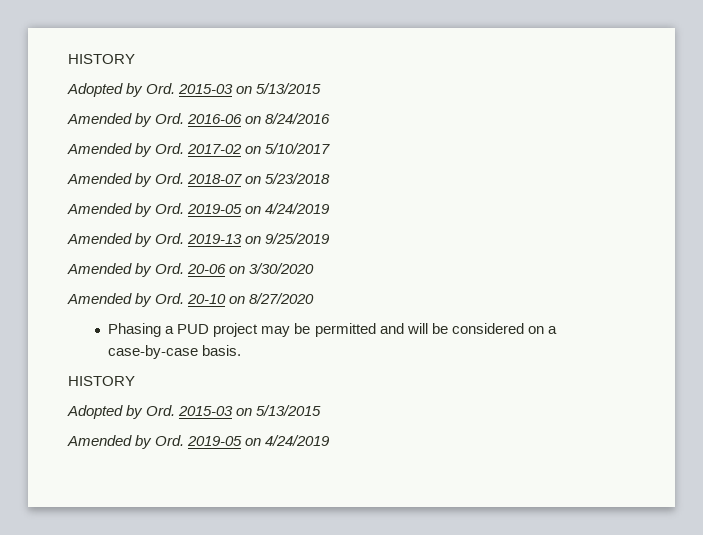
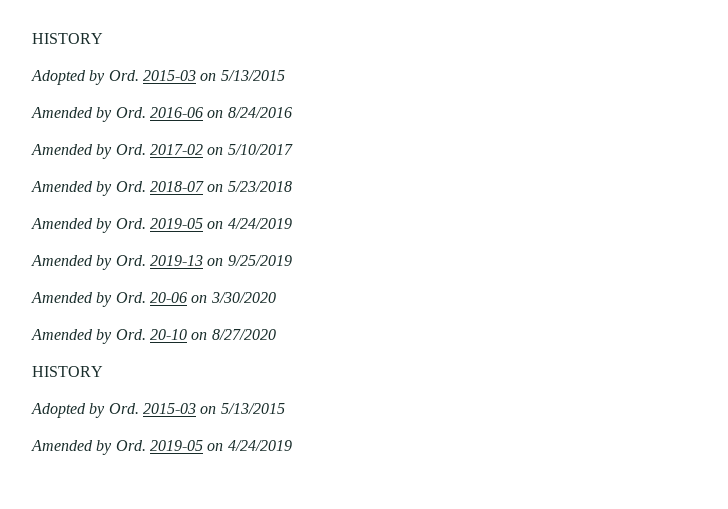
- Phasing a PUD project may be permitted and will be considered on a case-by-case basis.

